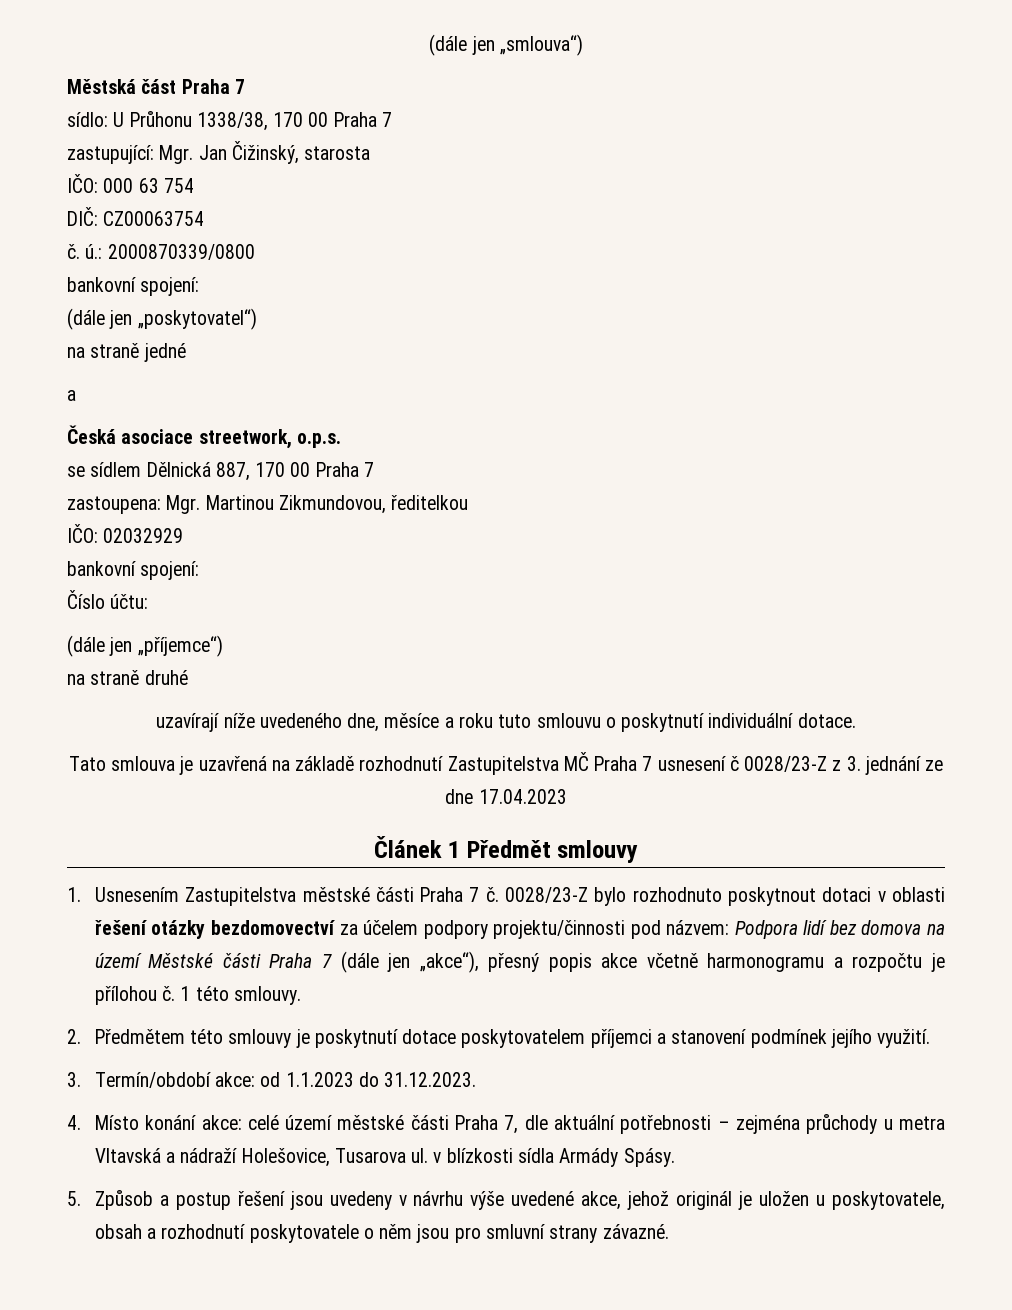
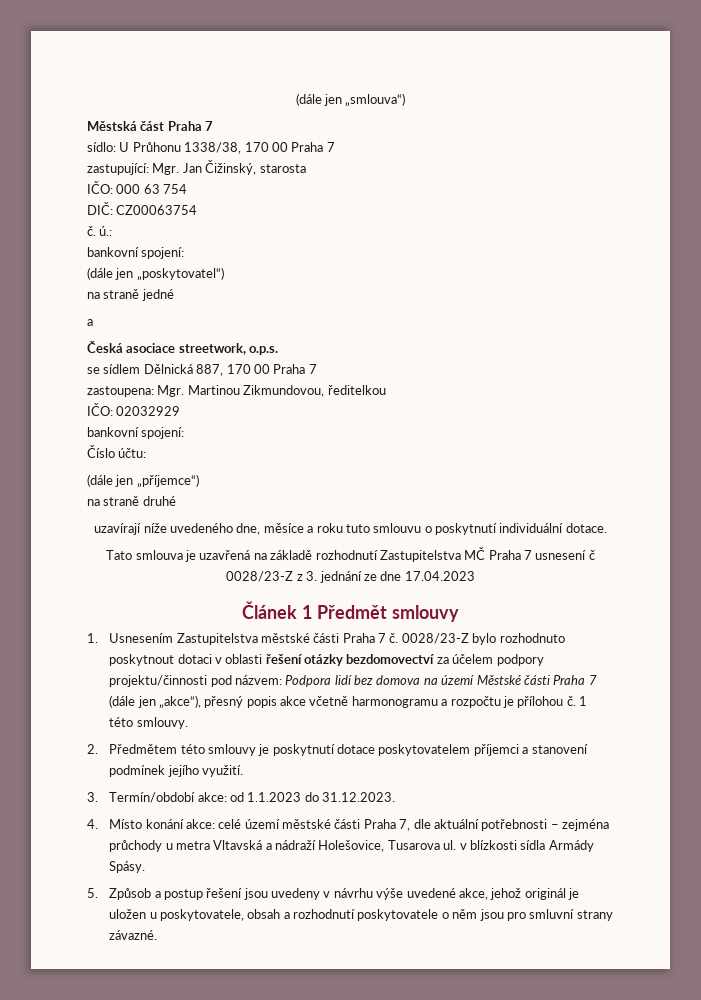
- č. ú.: 2000870339/0800
+ č. ú.:

